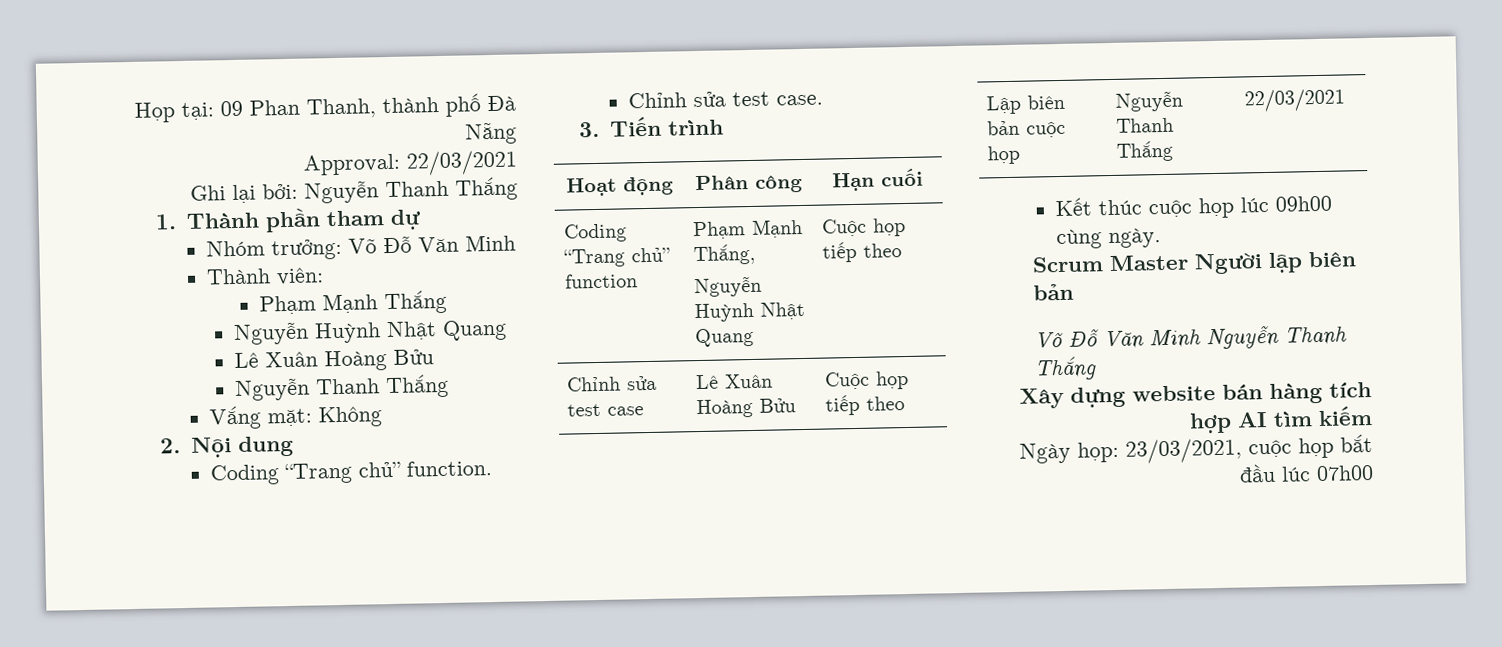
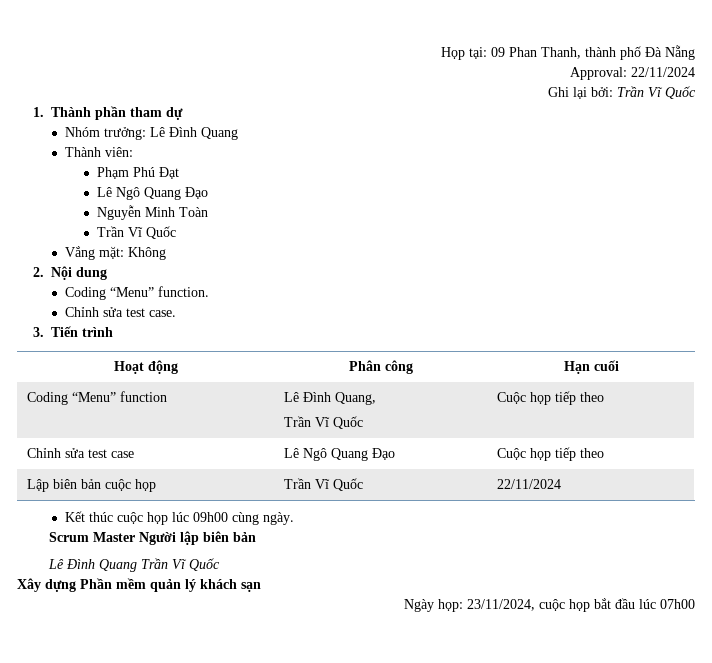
- Approval: 22/03/2021
+ Approval: 22/11/2024
- Ghi lại bởi: Nguyễn Thanh Thắng
+ Ghi lại bởi: Trần Vĩ Quốc
- Nhóm trưởng: Võ Đỗ Văn Minh
+ Nhóm trưởng: Lê Đình Quang
- Phạm Mạnh Thắng
- Nguyễn Huỳnh Nhật Quang
- Lê Xuân Hoàng Bửu
- Nguyễn Thanh Thắng
+ Phạm Phú Đạt
+ Lê Ngô Quang Đạo
+ Nguyễn Minh Toàn
+ Trần Vĩ Quốc
- Coding “Trang chủ” function.
+ Coding “Menu” function.
- Coding “Trang chủ” function | Phạm Mạnh Thắng,
- Nguyễn Huỳnh Nhật Quang | Cuộc họp tiếp theo
+ Coding “Menu” function | Lê Đình Quang,
+ Trần Vĩ Quốc | Cuộc họp tiếp theo
- Chỉnh sửa test case | Lê Xuân Hoàng Bửu | Cuộc họp tiếp theo
+ Chỉnh sửa test case | Lê Ngô Quang Đạo | Cuộc họp tiếp theo
- Lập biên bản cuộc họp | Nguyễn Thanh Thắng | 22/03/2021
+ Lập biên bản cuộc họp | Trần Vĩ Quốc | 22/11/2024
- Võ Đỗ Văn Minh Nguyễn Thanh Thắng
- Xây dựng website bán hàng tích hợp AI tìm kiếm
+ Lê Đình Quang Trần Vĩ Quốc
+ Xây dựng Phần mềm quản lý khách sạn
- Ngày họp: 23/03/2021, cuộc họp bắt đầu lúc 07h00
+ Ngày họp: 23/11/2024, cuộc họp bắt đầu lúc 07h00

